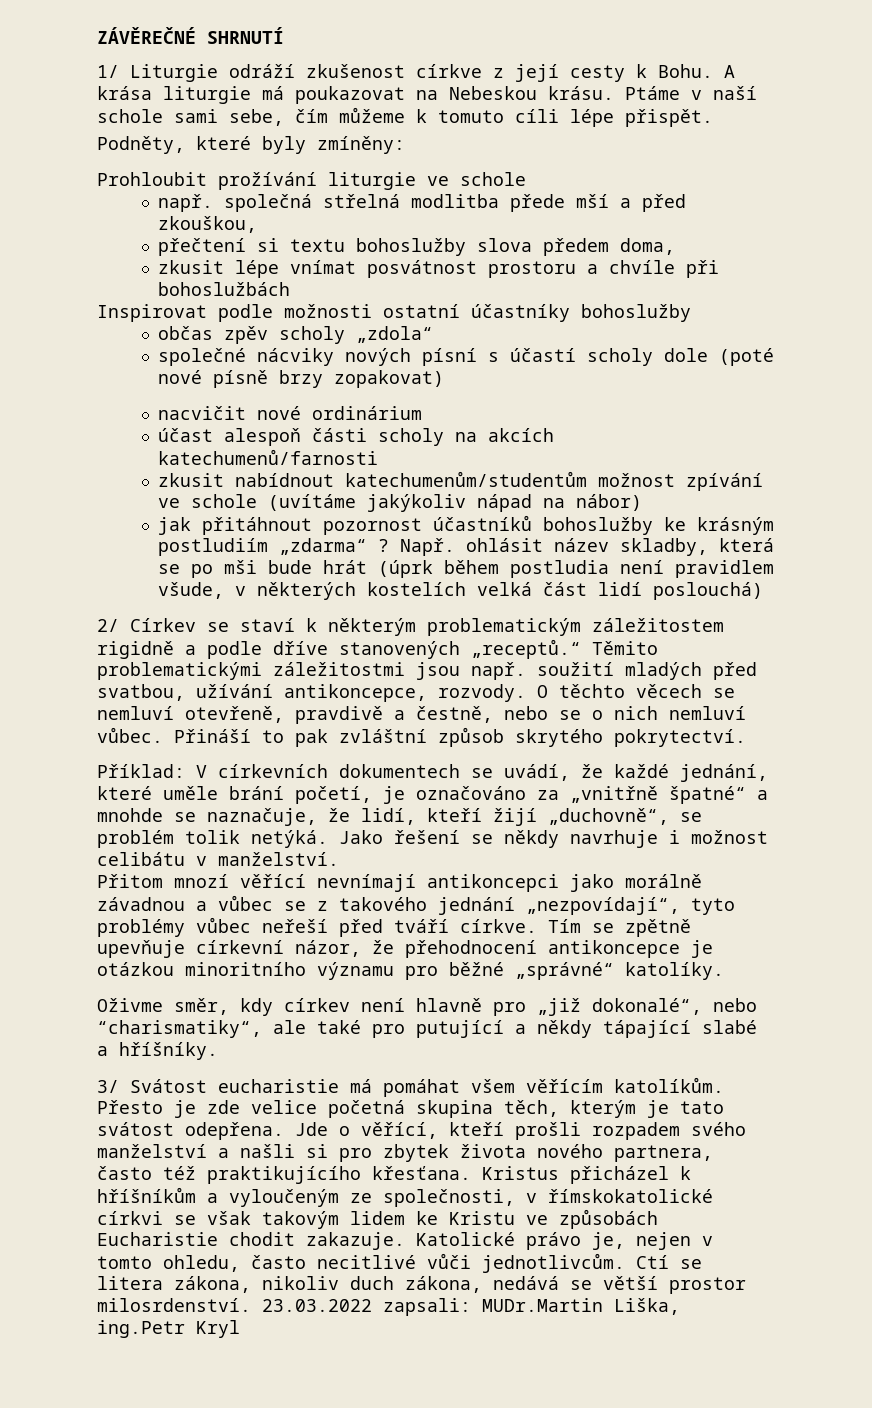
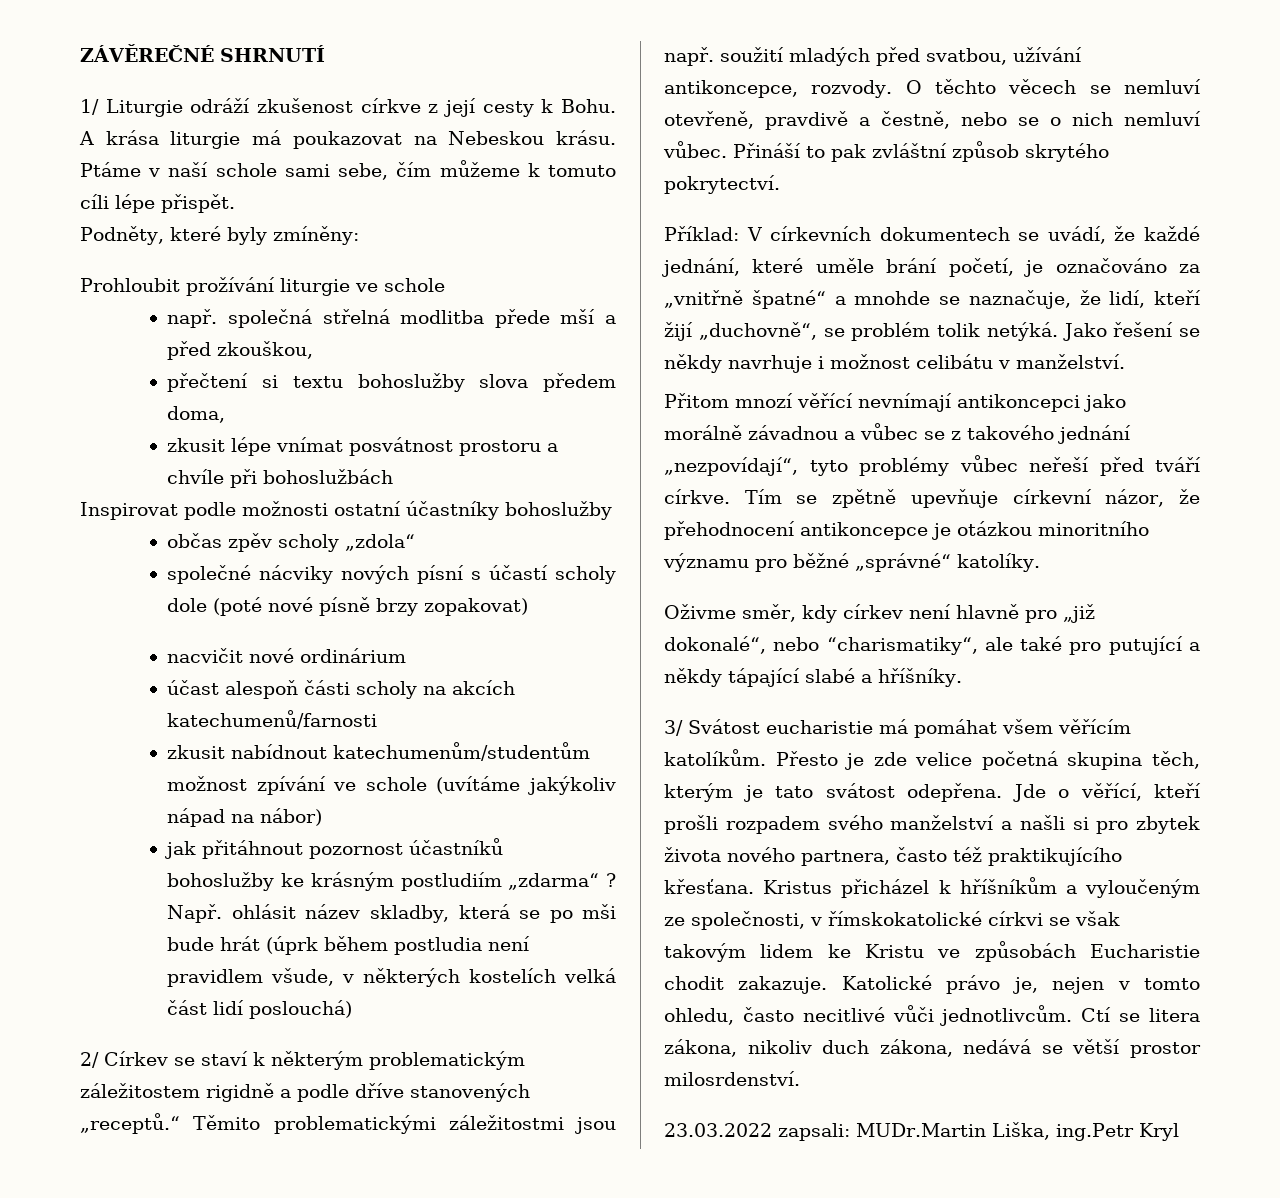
- Ctí se litera zákona, nikoliv duch zákona, nedává se větší prostor milosrdenství. 23.03.2022 zapsali: MUDr.Martin Liška, ing.Petr Kryl
+ Ctí se litera zákona, nikoliv duch zákona, nedává se větší prostor milosrdenství.
+ 23.03.2022 zapsali: MUDr.Martin Liška, ing.Petr Kryl

